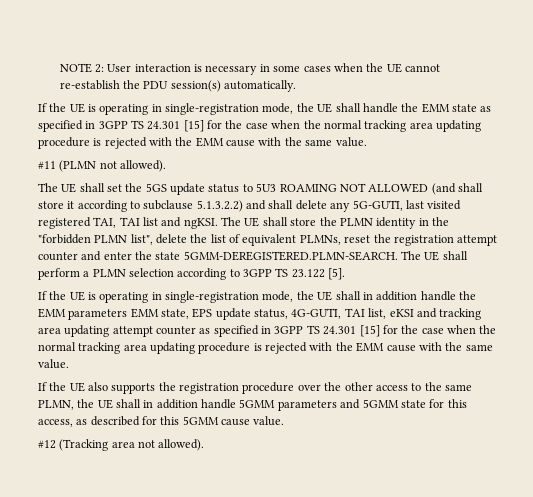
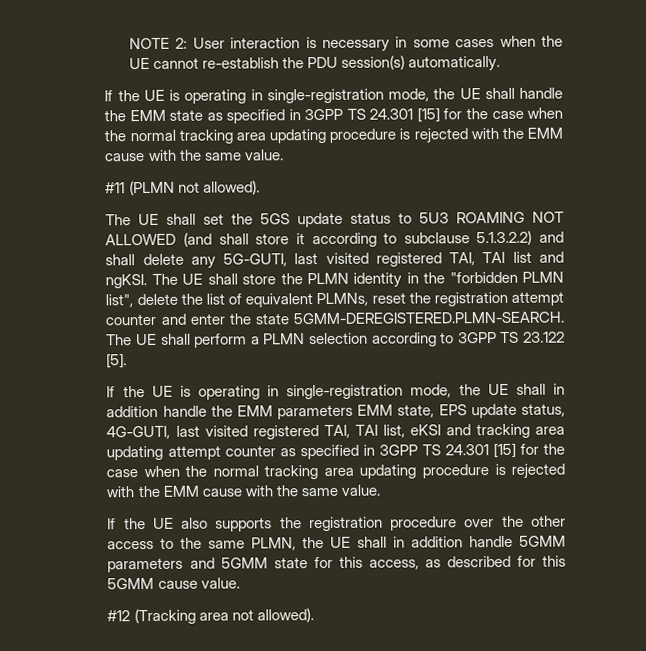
- If the UE is operating in single-registration mode, the UE shall in addition handle the EMM parameters EMM state, EPS update status, 4G-GUTI, TAI list, eKSI and tracking area updating attempt counter as specified in 3GPP TS 24.301 [15] for the case when the normal tracking area updating procedure is rejected with the EMM cause with the same value.
+ If the UE is operating in single-registration mode, the UE shall in addition handle the EMM parameters EMM state, EPS update status, 4G-GUTI, last visited registered TAI, TAI list, eKSI and tracking area updating attempt counter as specified in 3GPP TS 24.301 [15] for the case when the normal tracking area updating procedure is rejected with the EMM cause with the same value.

